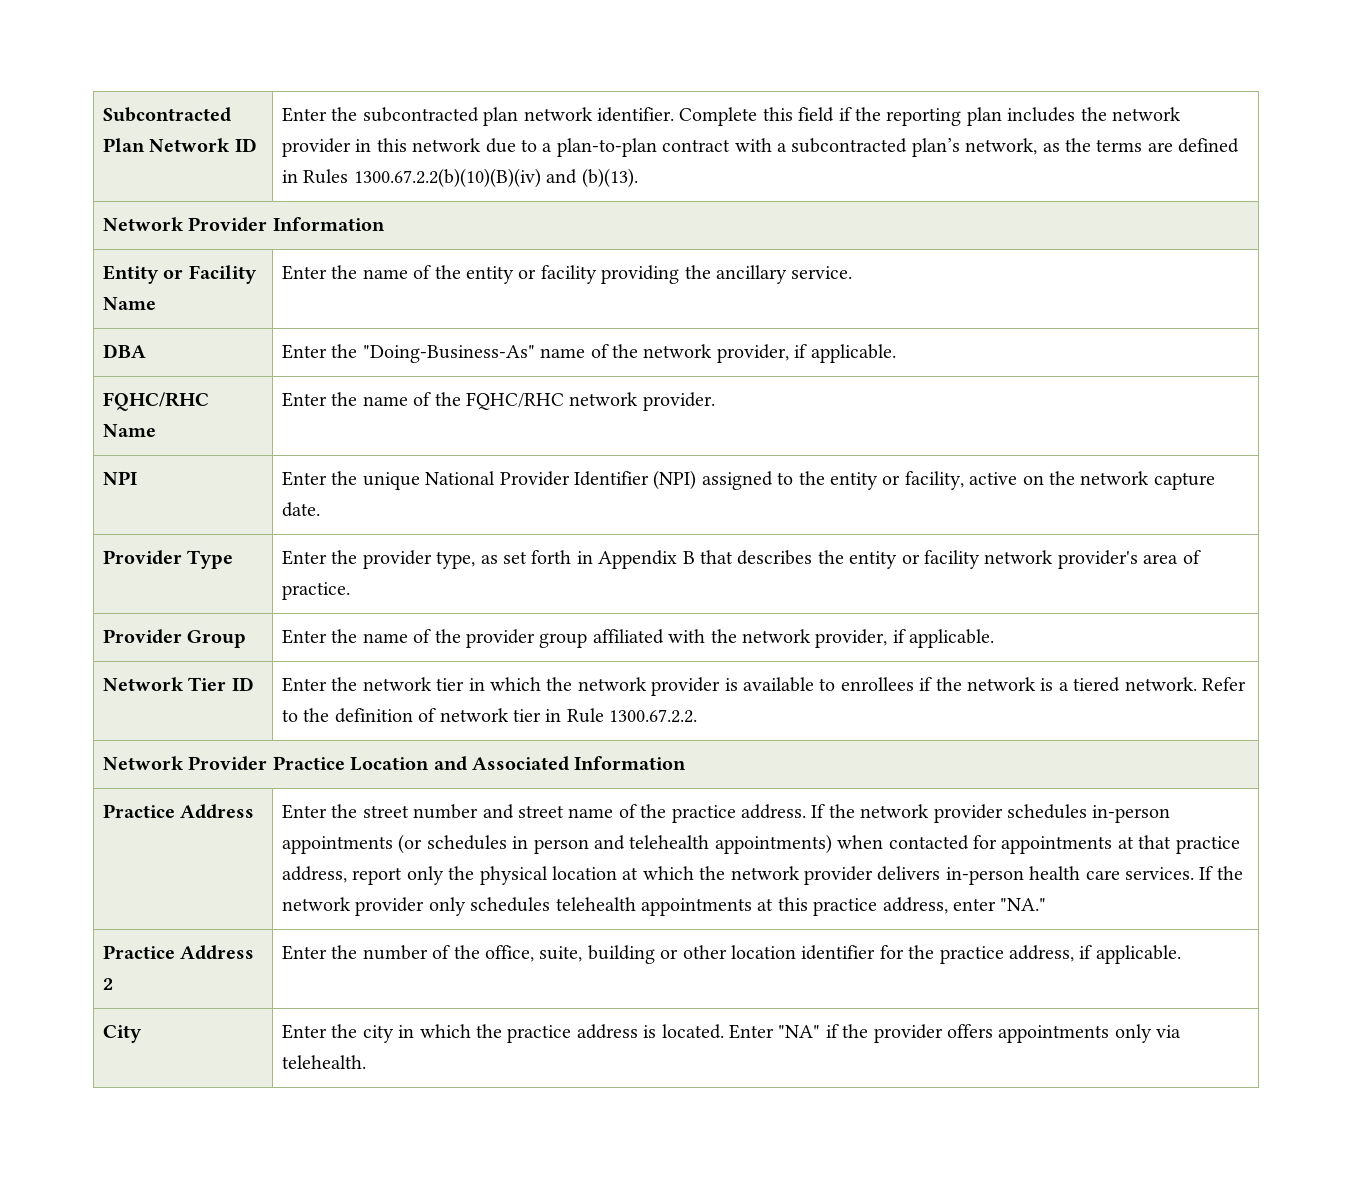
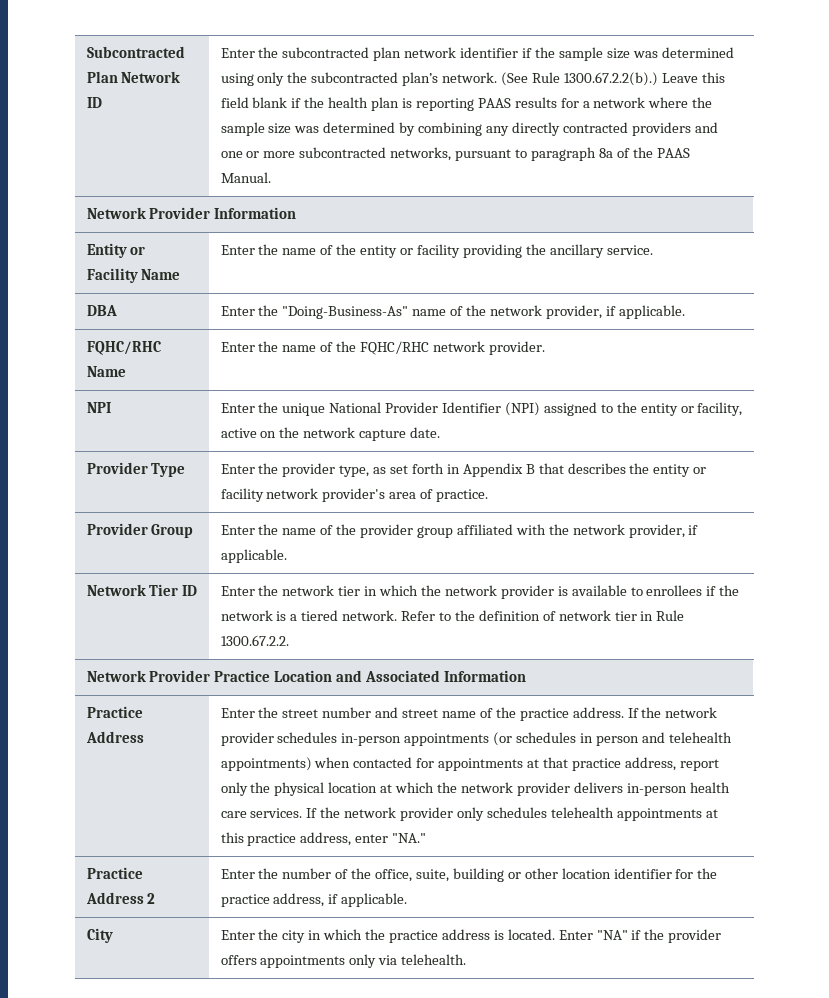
- Enter the subcontracted plan network identifier. Complete this field if the reporting plan includes the network provider in this network due to a plan-to-plan contract with a subcontracted plan’s network, as the terms are defined in Rules 1300.67.2.2(b)(10)(B)(iv) and (b)(13).
+ Enter the subcontracted plan network identifier if the sample size was determined using only the subcontracted plan’s network. (See Rule 1300.67.2.2(b).) Leave this field blank if the health plan is reporting PAAS results for a network where the sample size was determined by combining any directly contracted providers and one or more subcontracted networks, pursuant to paragraph 8a of the PAAS Manual.

